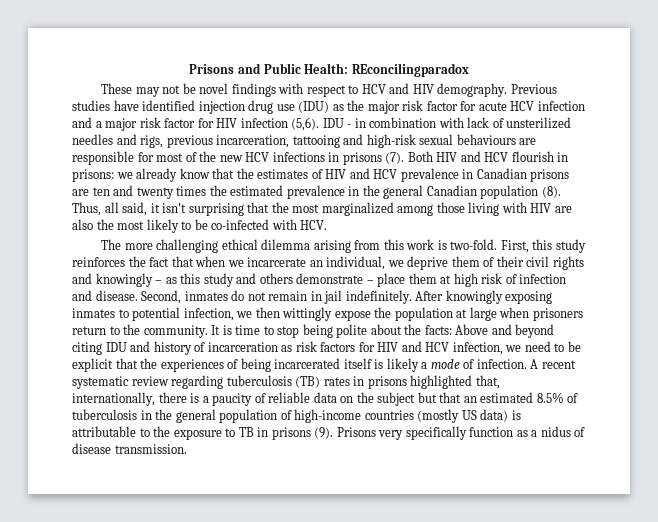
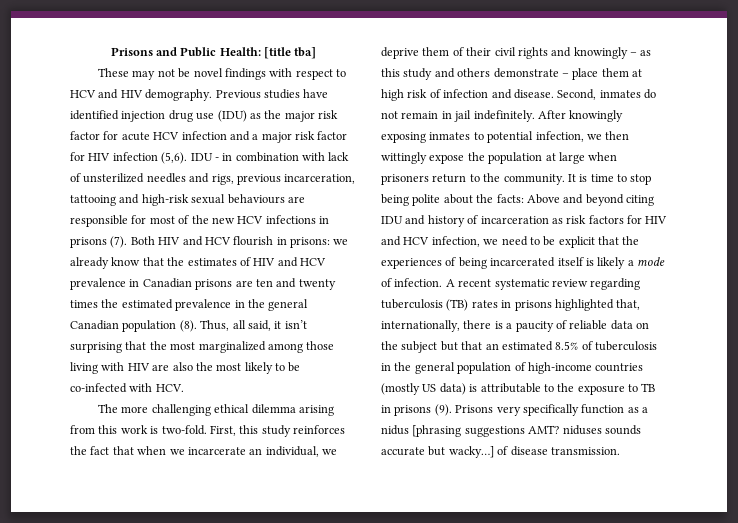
- Prisons and Public Health: REconcilingparadox
+ Prisons and Public Health: [title tba]
- Prisons very specifically function as a nidus of disease transmission.
+ Prisons very specifically function as a nidus [phrasing suggestions AMT? niduses sounds accurate but wacky…] of disease transmission.

